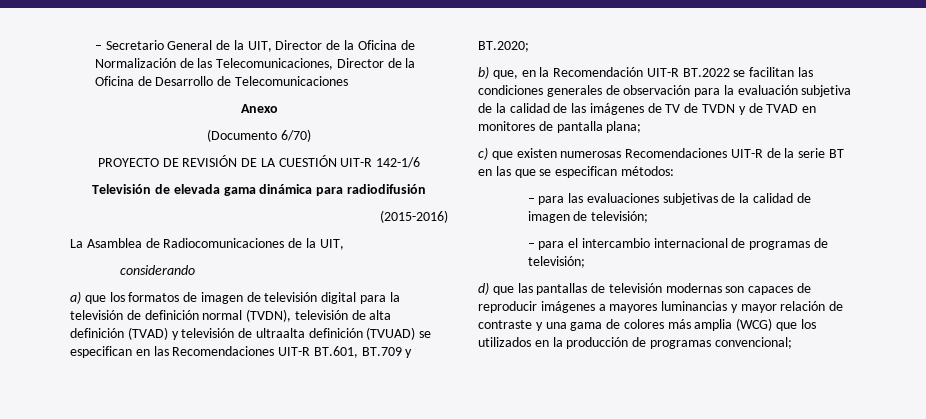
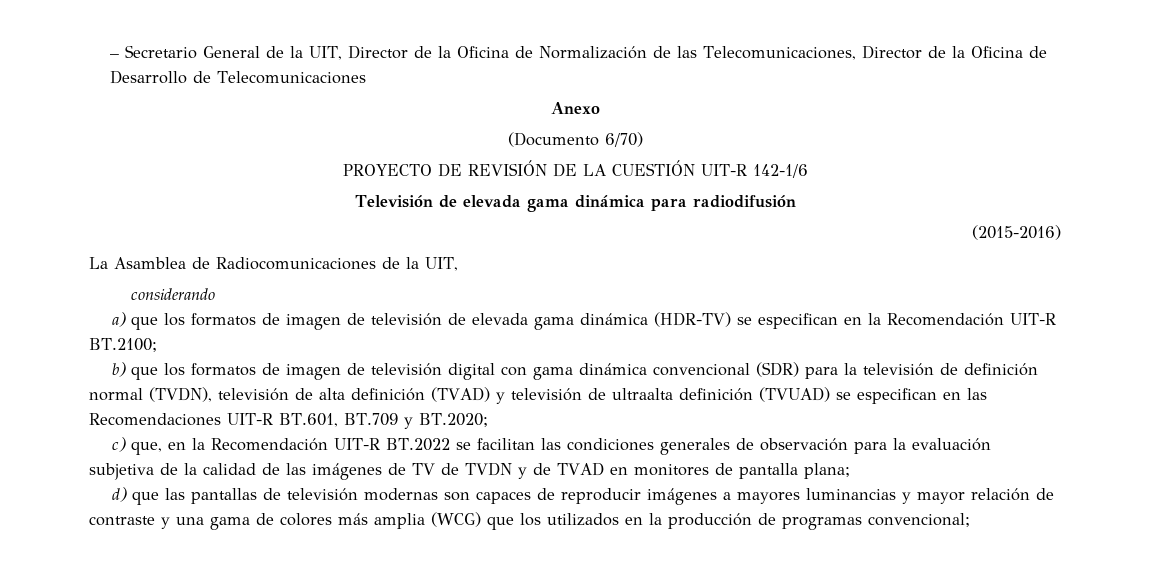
- a) que los formatos de imagen de televisión digital para la televisión de definición normal (TVDN), televisión de alta definición (TVAD) y televisión de ultraalta definición (TVUAD) se especifican en las Recomendaciones UIT-R BT.601, BT.709 y BT.2020;
+ a) que los formatos de imagen de televisión de elevada gama dinámica (HDR-TV) se especifican en la Recomendación UIT-R BT.2100;
+ b) que los formatos de imagen de televisión digital con gama dinámica convencional (SDR) para la televisión de definición normal (TVDN), televisión de alta definición (TVAD) y televisión de ultraalta definición (TVUAD) se especifican en las Recomendaciones UIT-R BT.601, BT.709 y BT.2020;
- b) que, en la Recomendación UIT-R BT.2022 se facilitan las condiciones generales de observación para la evaluación subjetiva de la calidad de las imágenes de TV de TVDN y de TVAD en monitores de pantalla plana;
+ c) que, en la Recomendación UIT-R BT.2022 se facilitan las condiciones generales de observación para la evaluación subjetiva de la calidad de las imágenes de TV de TVDN y de TVAD en monitores de pantalla plana;
- c) que existen numerosas Recomendaciones UIT-R de la serie BT en las que se especifican métodos:
- – para las evaluaciones subjetivas de la calidad de imagen de televisión;
- – para el intercambio internacional de programas de televisión;

